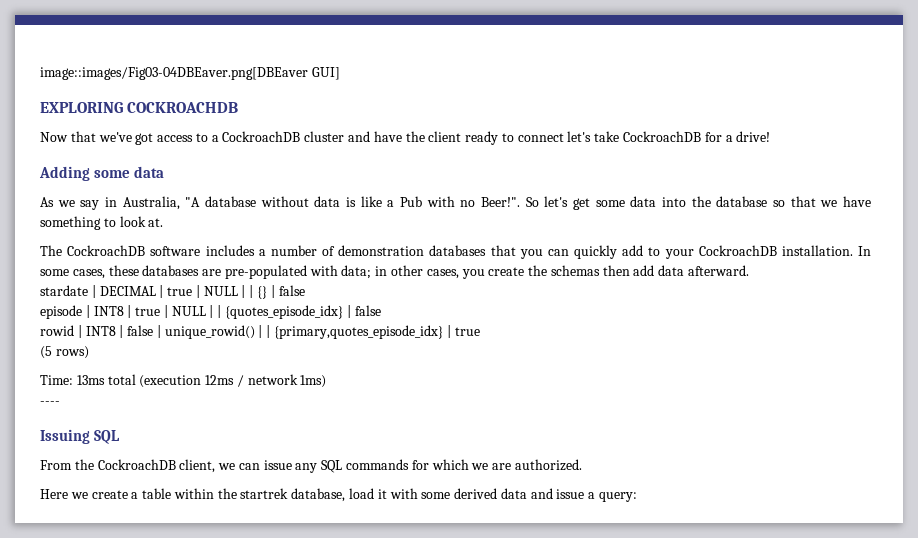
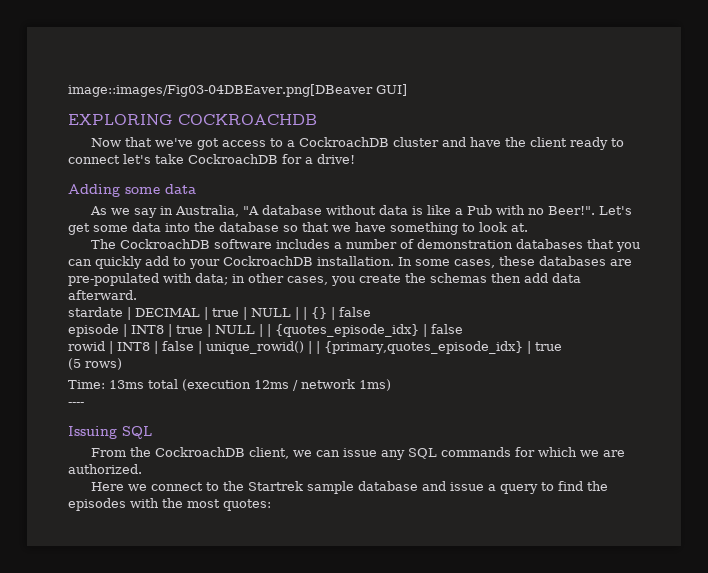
- image::images/Fig03-04DBEaver.png[DBEaver GUI]
+ image::images/Fig03-04DBEaver.png[DBeaver GUI]
- So let's get some data into the database so that we have something to look at.
+ Let's get some data into the database so that we have something to look at.
- Here we create a table within the startrek database, load it with some derived data and issue a query:
+ Here we connect to the Startrek sample database and issue a query to find the episodes with the most quotes:

